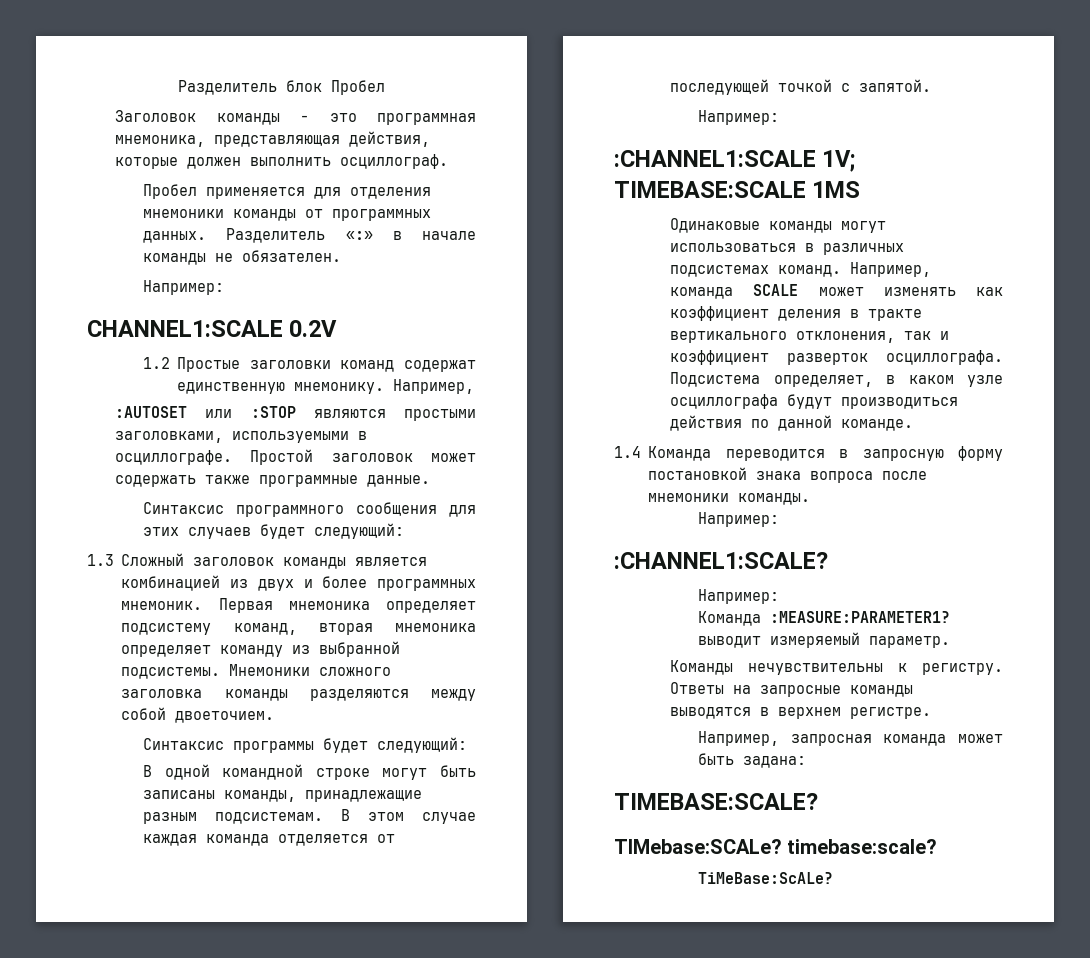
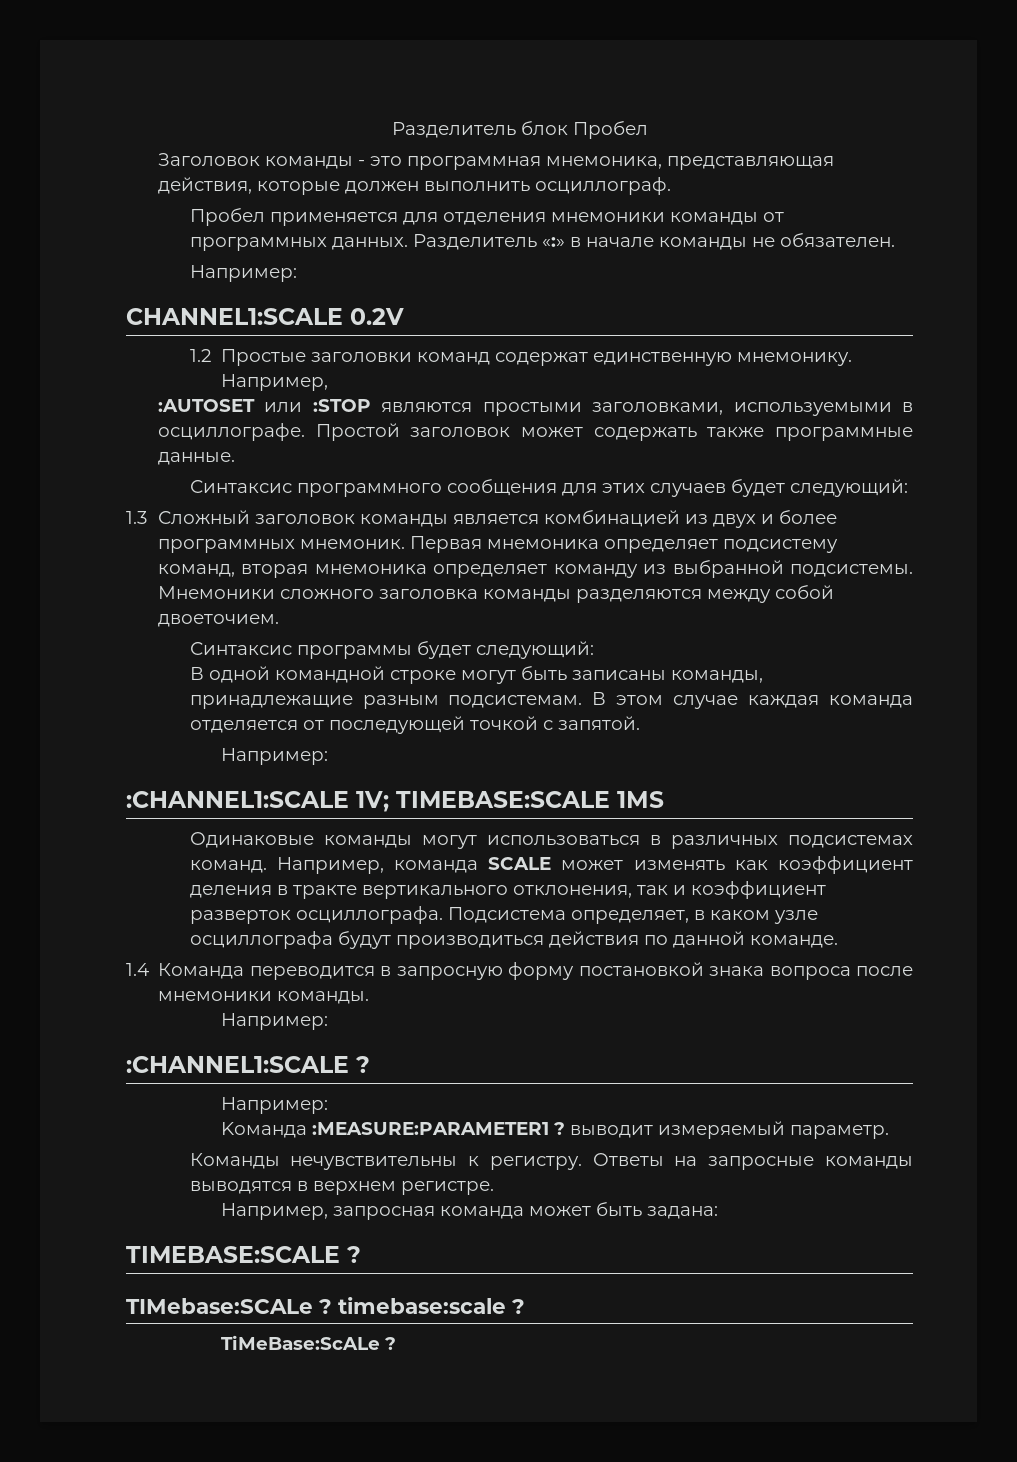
- :CHANNEL1:SCALE?
+ :CHANNEL1:SCALE ?
- Kоманда :MEASURE:PARAMETER1? выводит измеряемый параметр.
+ Kоманда :MEASURE:PARAMETER1 ? выводит измеряемый параметр.
- TIMEBASE:SCALE?
- TIMebase:SCALe? timebase:scale?
- TiMeBase:ScALe?
+ TIMEBASE:SCALE ?
+ TIMebase:SCALe ? timebase:scale ?
+ TiMeBase:ScALe ?

